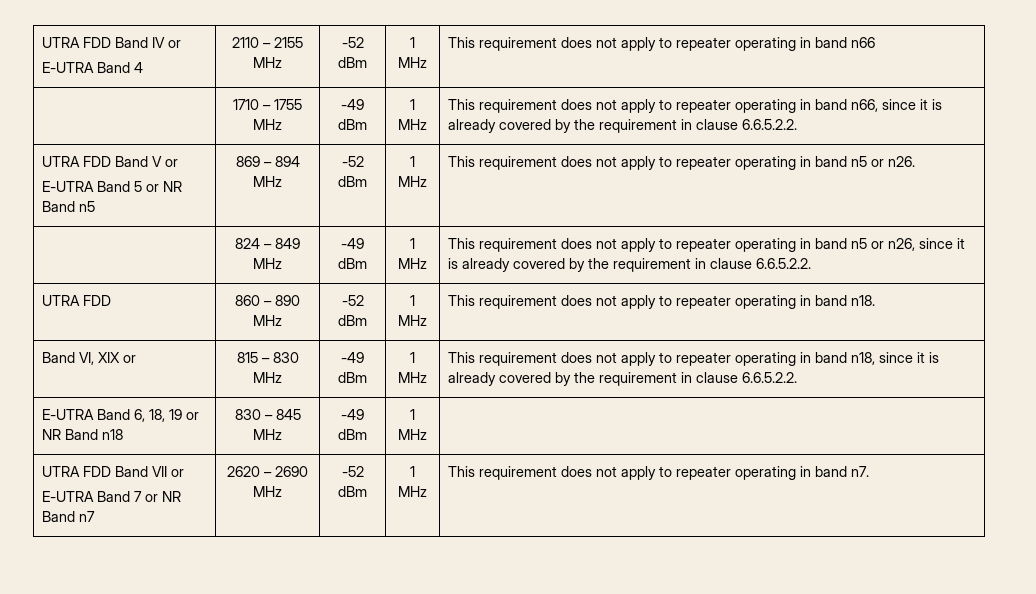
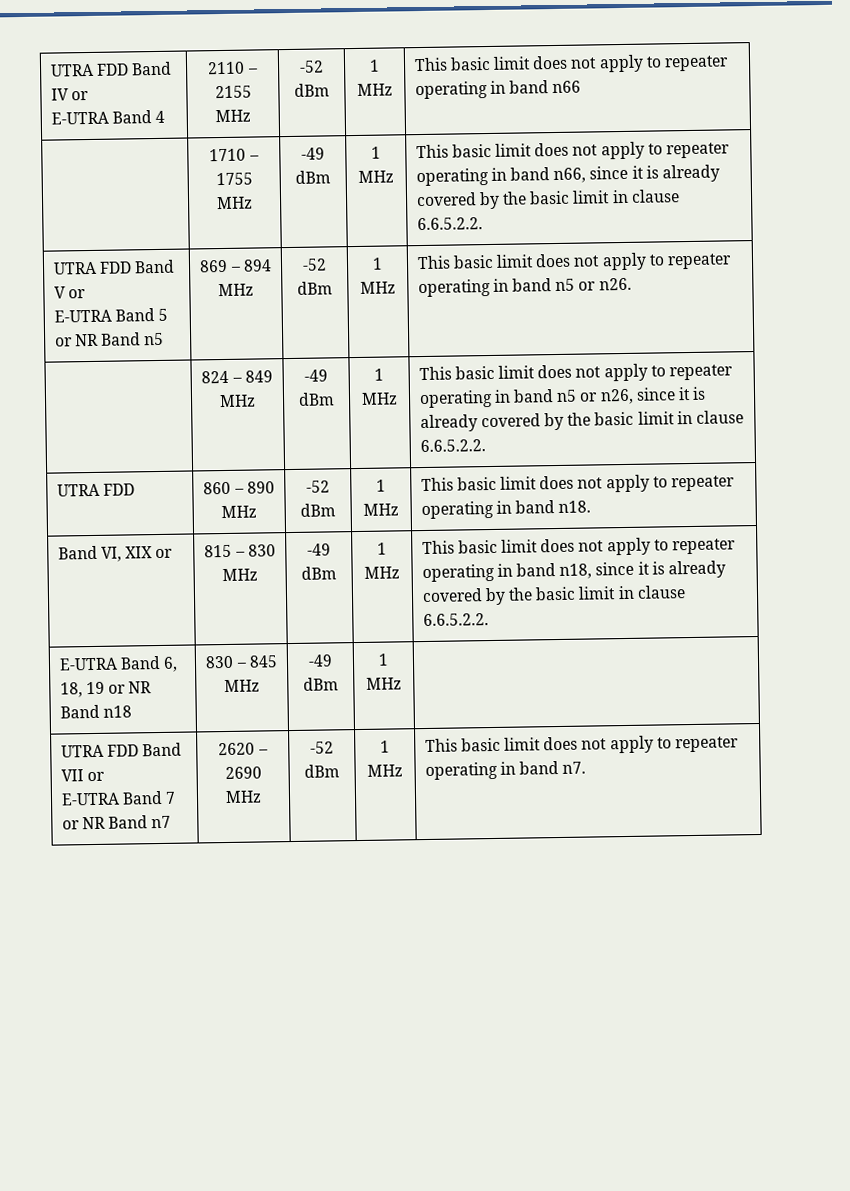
  UTRA FDD Band IV or
- E-UTRA Band 4 | 2110 – 2155 MHz | -52 dBm | 1 MHz | This requirement does not apply to repeater operating in band n66
+ E-UTRA Band 4 | 2110 – 2155 MHz | -52 dBm | 1 MHz | This basic limit does not apply to repeater operating in band n66
- | 1710 – 1755 MHz | -49 dBm | 1 MHz | This requirement does not apply to repeater operating in band n66, since it is already covered by the requirement in clause 6.6.5.2.2.
+ | 1710 – 1755 MHz | -49 dBm | 1 MHz | This basic limit does not apply to repeater operating in band n66, since it is already covered by the basic limit in clause 6.6.5.2.2.
  UTRA FDD Band V or
- E-UTRA Band 5 or NR Band n5 | 869 – 894 MHz | -52 dBm | 1 MHz | This requirement does not apply to repeater operating in band n5 or n26.
+ E-UTRA Band 5 or NR Band n5 | 869 – 894 MHz | -52 dBm | 1 MHz | This basic limit does not apply to repeater operating in band n5 or n26.
- | 824 – 849 MHz | -49 dBm | 1 MHz | This requirement does not apply to repeater operating in band n5 or n26, since it is already covered by the requirement in clause 6.6.5.2.2.
+ | 824 – 849 MHz | -49 dBm | 1 MHz | This basic limit does not apply to repeater operating in band n5 or n26, since it is already covered by the basic limit in clause 6.6.5.2.2.
- UTRA FDD | 860 – 890 MHz | -52 dBm | 1 MHz | This requirement does not apply to repeater operating in band n18.
+ UTRA FDD | 860 – 890 MHz | -52 dBm | 1 MHz | This basic limit does not apply to repeater operating in band n18.
- Band VI, XIX or | 815 – 830 MHz | -49 dBm | 1 MHz | This requirement does not apply to repeater operating in band n18, since it is already covered by the requirement in clause 6.6.5.2.2.
+ Band VI, XIX or | 815 – 830 MHz | -49 dBm | 1 MHz | This basic limit does not apply to repeater operating in band n18, since it is already covered by the basic limit in clause 6.6.5.2.2.
  UTRA FDD Band VII or
- E-UTRA Band 7 or NR Band n7 | 2620 – 2690 MHz | -52 dBm | 1 MHz | This requirement does not apply to repeater operating in band n7.
+ E-UTRA Band 7 or NR Band n7 | 2620 – 2690 MHz | -52 dBm | 1 MHz | This basic limit does not apply to repeater operating in band n7.

